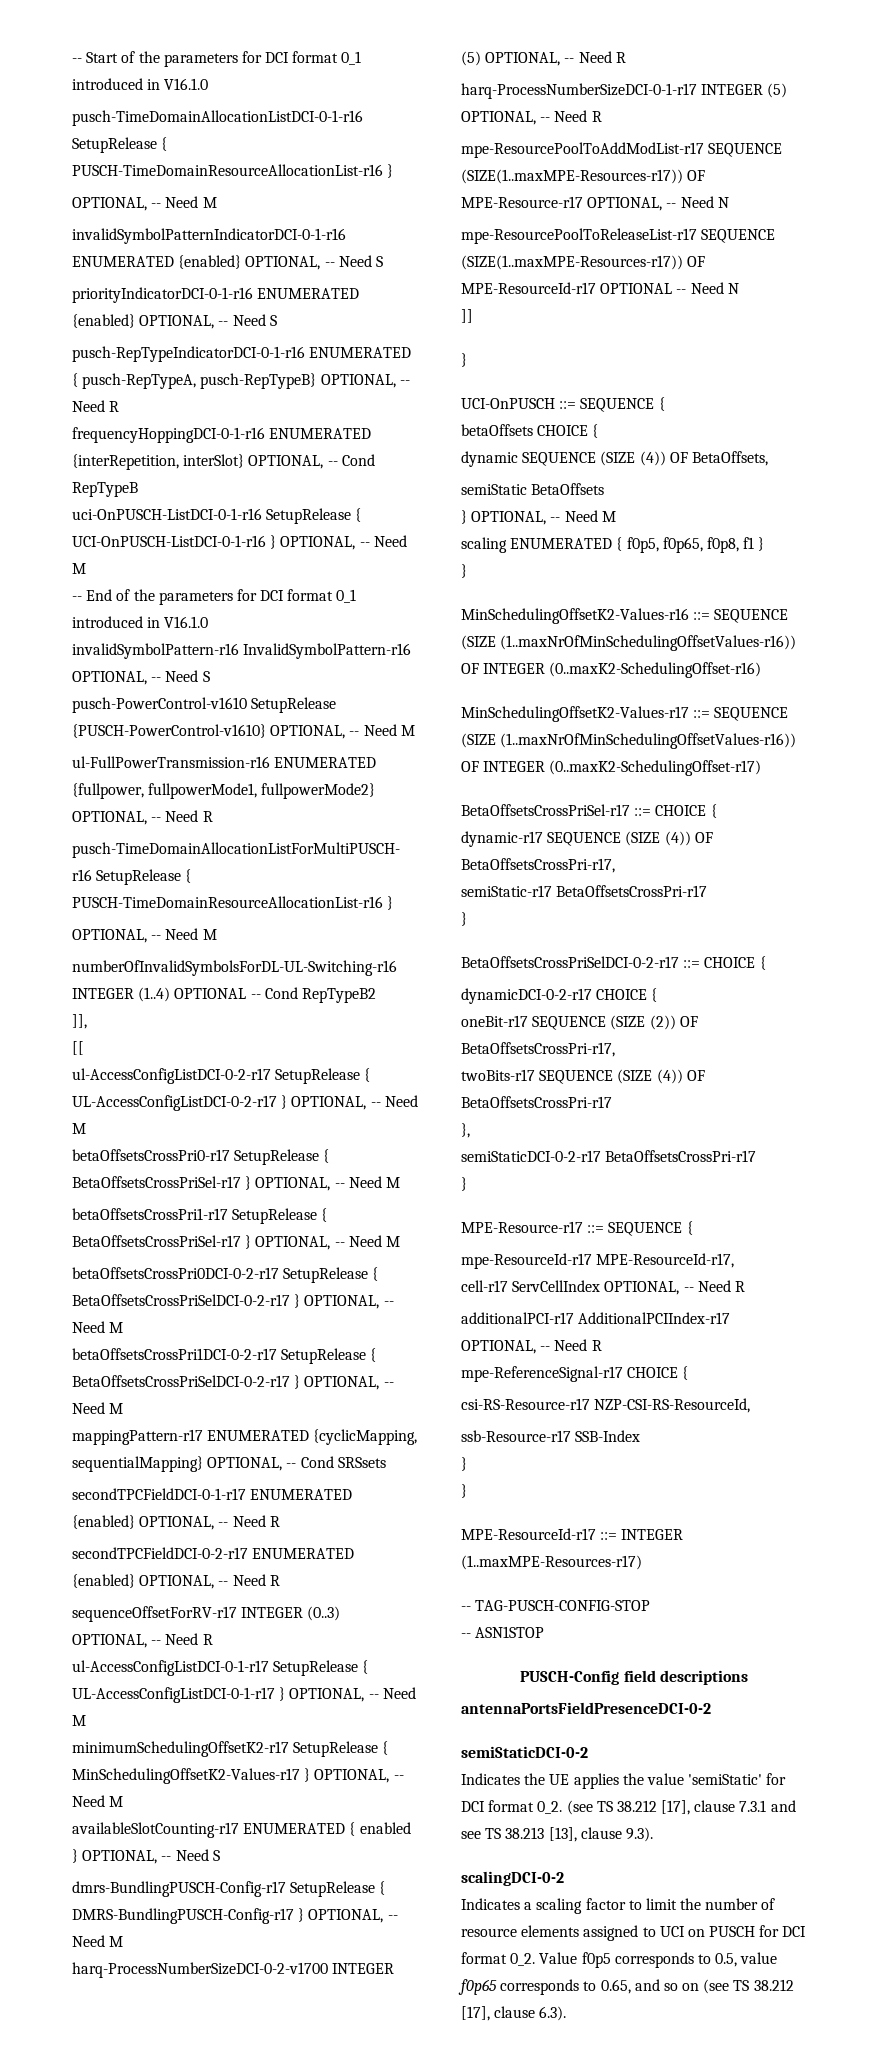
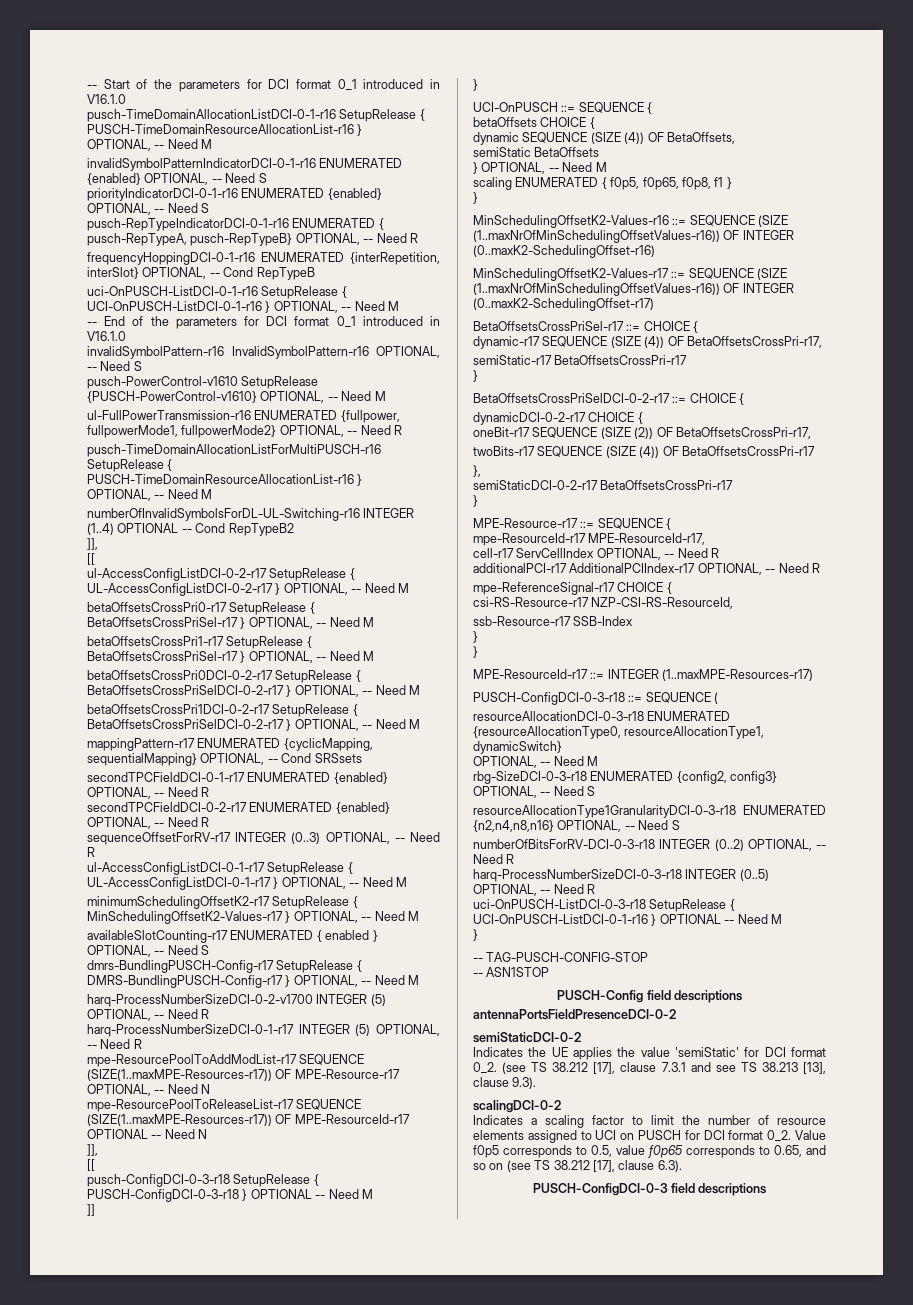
  mpe-ResourcePoolToReleaseList-r17 SEQUENCE (SIZE(1..maxMPE-Resources-r17)) OF MPE-ResourceId-r17 OPTIONAL -- Need N
+ ]],
+ [[
+ pusch-ConfigDCI-0-3-r18 SetupRelease { PUSCH-ConfigDCI-0-3-r18 } OPTIONAL -- Need M
+ PUSCH-ConfigDCI-0-3-r18 ::= SEQUENCE (
+ resourceAllocationDCI-0-3-r18 ENUMERATED {resourceAllocationType0, resourceAllocationType1, dynamicSwitch}
+ OPTIONAL, -- Need M
+ rbg-SizeDCI-0-3-r18 ENUMERATED {config2, config3} OPTIONAL, -- Need S
+ resourceAllocationType1GranularityDCI-0-3-r18 ENUMERATED {n2,n4,n8,n16} OPTIONAL, -- Need S
+ numberOfBitsForRV-DCI-0-3-r18 INTEGER (0..2) OPTIONAL, -- Need R
+ harq-ProcessNumberSizeDCI-0-3-r18 INTEGER (0..5) OPTIONAL, -- Need R
+ uci-OnPUSCH-ListDCI-0-3-r18 SetupRelease { UCI-OnPUSCH-ListDCI-0-1-r16 } OPTIONAL -- Need M
+ }
+ PUSCH-ConfigDCI-0-3 field descriptions

